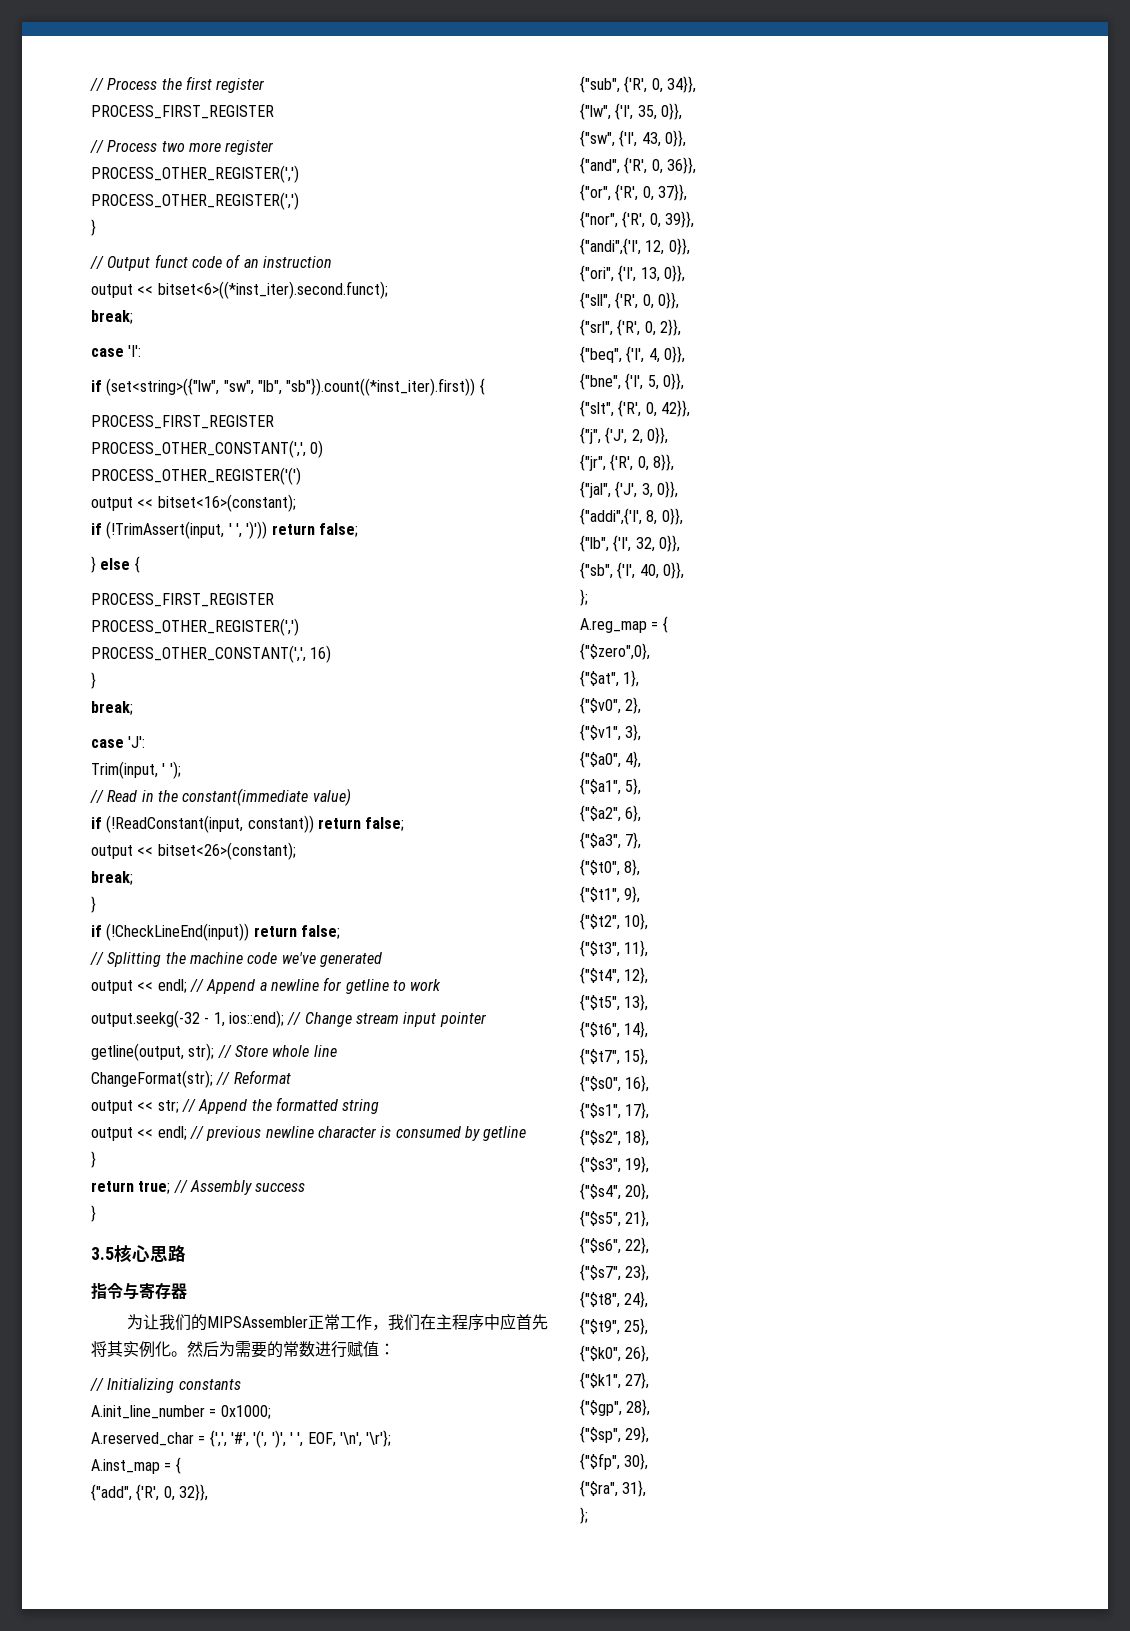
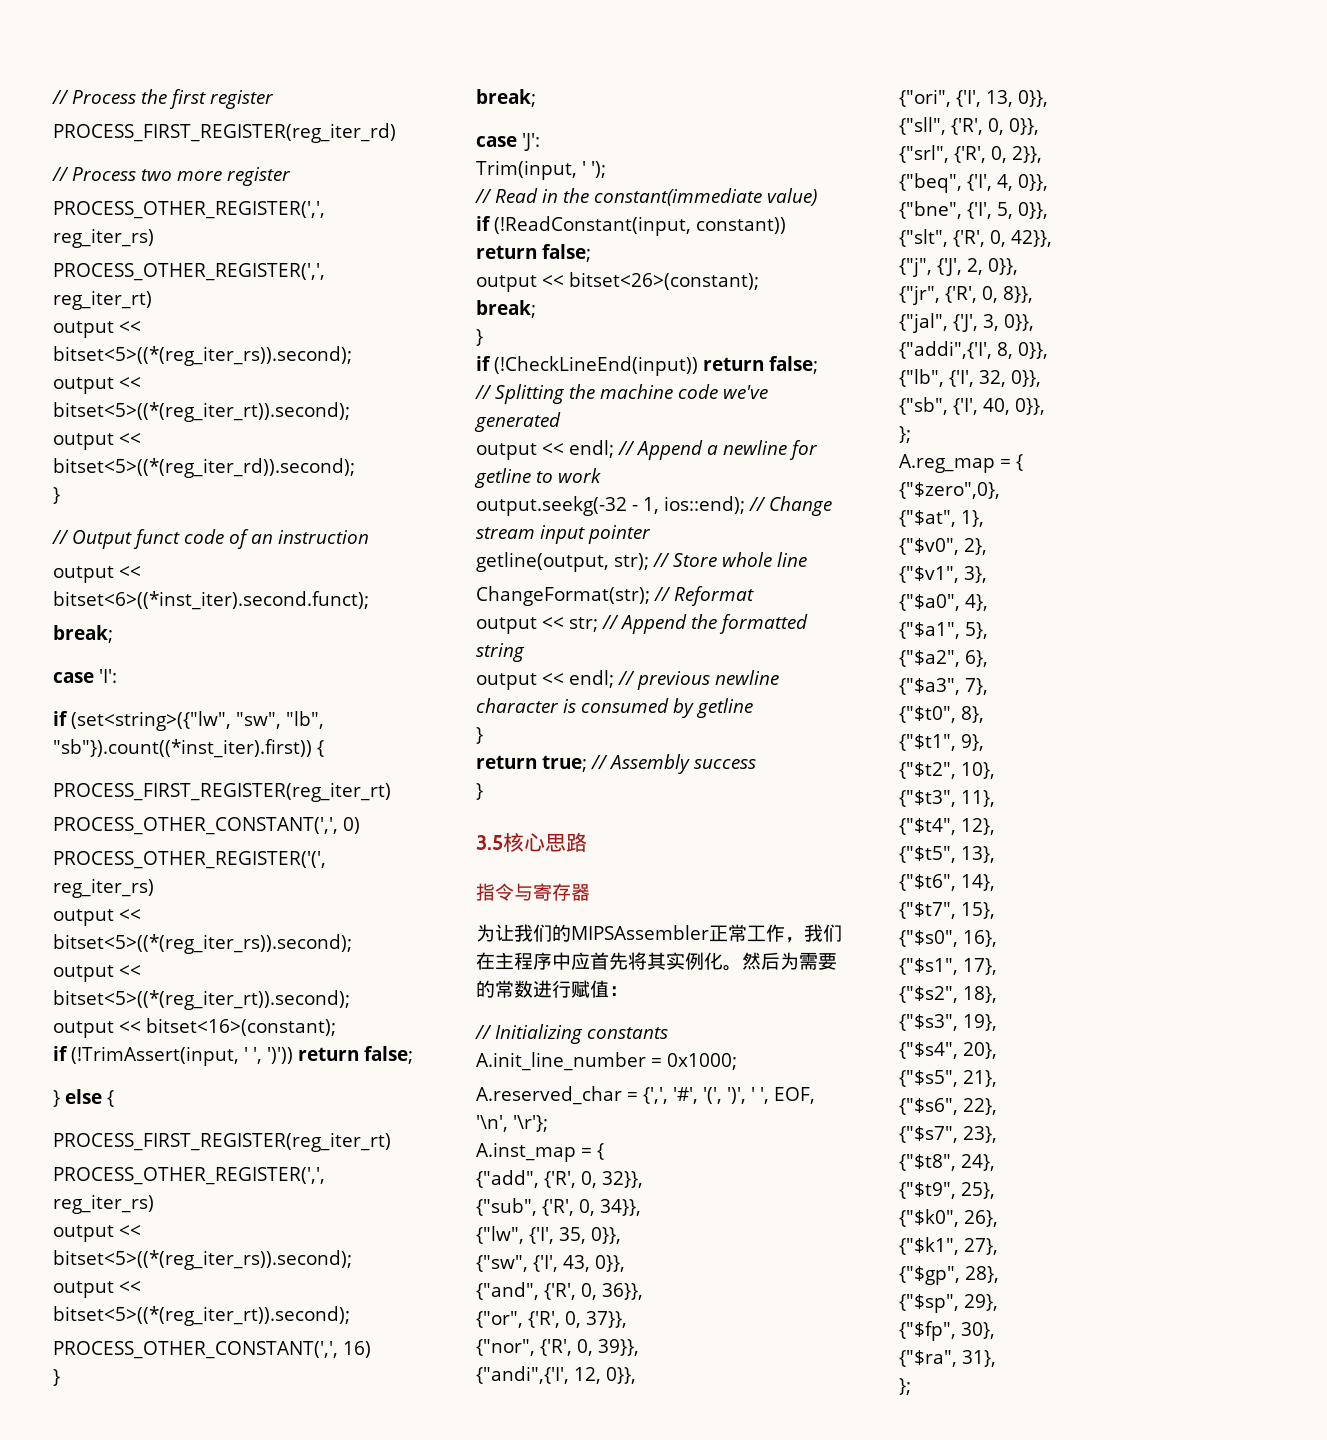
  // Process the first register
- PROCESS_FIRST_REGISTER
+ PROCESS_FIRST_REGISTER(reg_iter_rd)
  // Process two more register
- PROCESS_OTHER_REGISTER(',')
- PROCESS_OTHER_REGISTER(',')
+ PROCESS_OTHER_REGISTER(',', reg_iter_rs)
+ PROCESS_OTHER_REGISTER(',', reg_iter_rt)
+ output << bitset<5>((*(reg_iter_rs)).second);
+ output << bitset<5>((*(reg_iter_rt)).second);
+ output << bitset<5>((*(reg_iter_rd)).second);
  if (set<string>({"lw", "sw", "lb", "sb"}).count((*inst_iter).first)) {
- PROCESS_FIRST_REGISTER
+ PROCESS_FIRST_REGISTER(reg_iter_rt)
- PROCESS_OTHER_REGISTER('(')
+ PROCESS_OTHER_REGISTER('(', reg_iter_rs)
+ output << bitset<5>((*(reg_iter_rs)).second);
+ output << bitset<5>((*(reg_iter_rt)).second);
  } else {
- PROCESS_FIRST_REGISTER
- PROCESS_OTHER_REGISTER(',')
+ PROCESS_FIRST_REGISTER(reg_iter_rt)
+ PROCESS_OTHER_REGISTER(',', reg_iter_rs)
+ output << bitset<5>((*(reg_iter_rs)).second);
+ output << bitset<5>((*(reg_iter_rt)).second);

